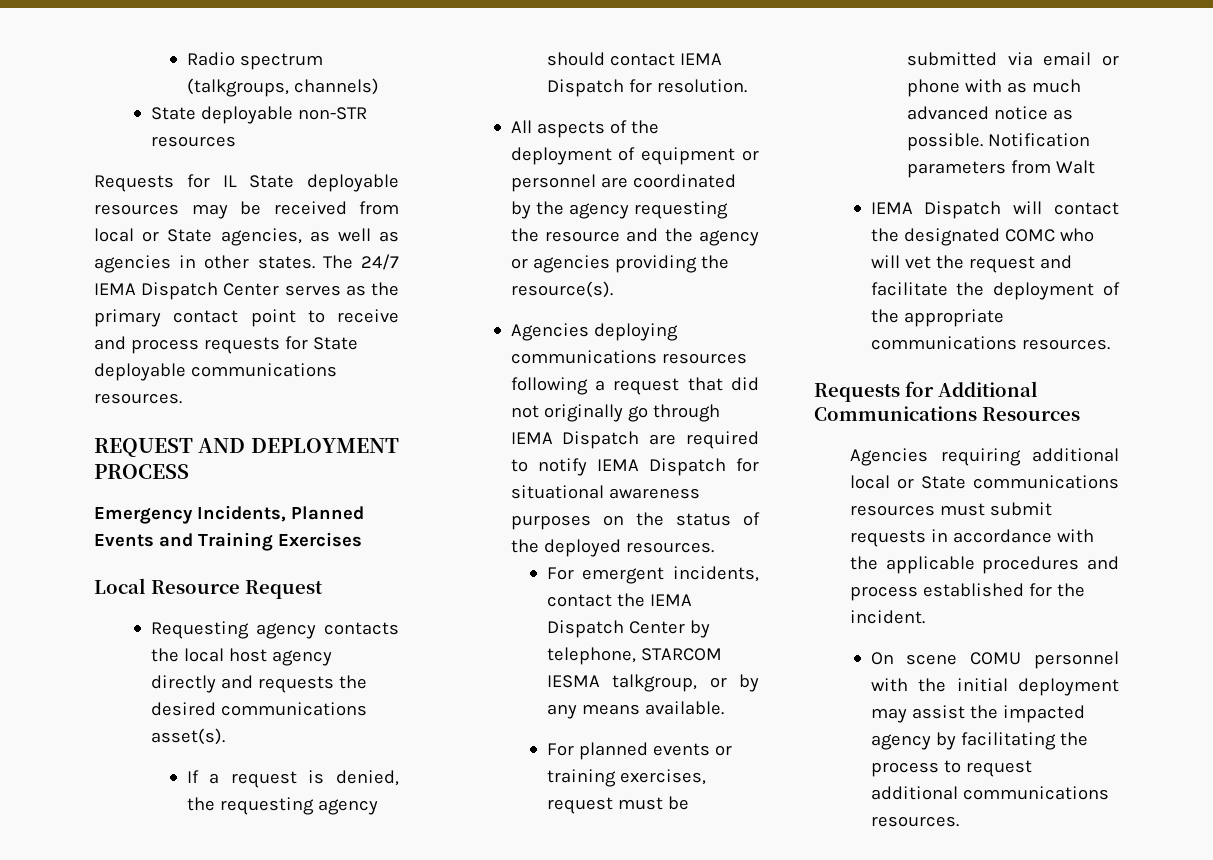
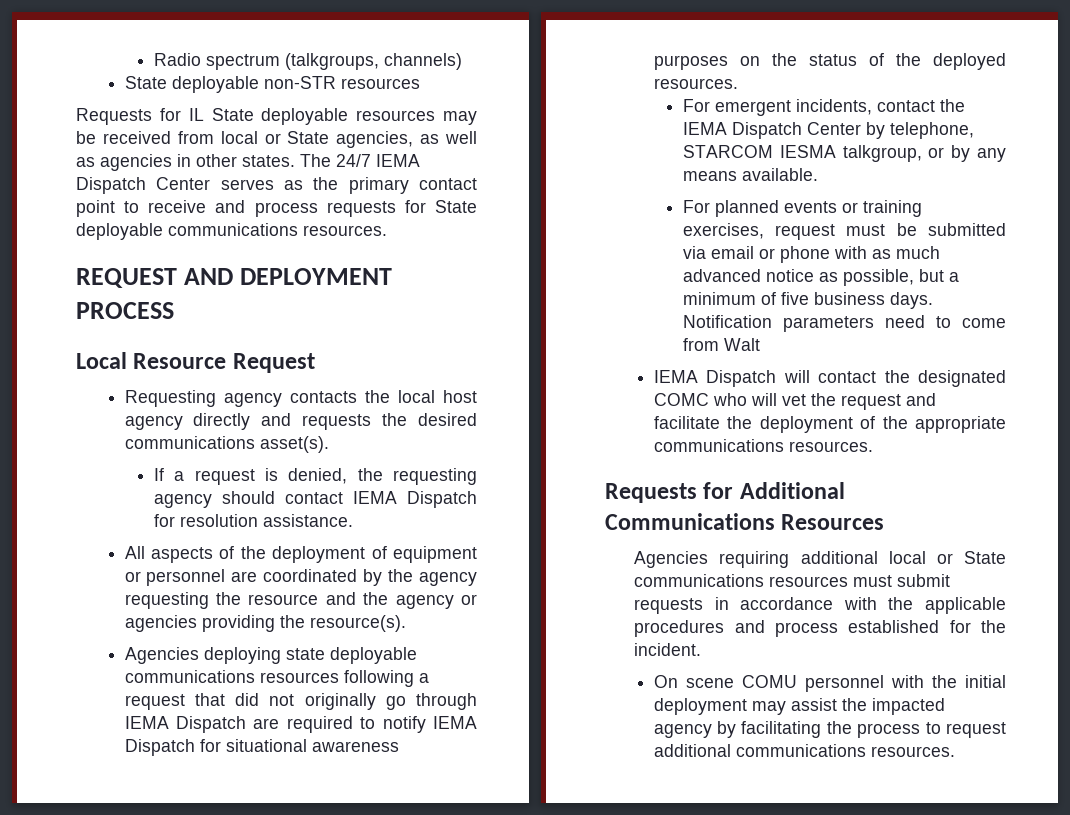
- Emergency Incidents, Planned Events and Training Exercises
- If a request is denied, the requesting agency should contact IEMA Dispatch for resolution.
+ If a request is denied, the requesting agency should contact IEMA Dispatch for resolution assistance.
- Agencies deploying communications resources following a request that did not originally go through IEMA Dispatch are required to notify IEMA Dispatch for situational awareness purposes on the status of the deployed resources.
+ Agencies deploying state deployable communications resources following a request that did not originally go through IEMA Dispatch are required to notify IEMA Dispatch for situational awareness purposes on the status of the deployed resources.
- For planned events or training exercises, request must be submitted via email or phone with as much advanced notice as possible. Notification parameters from Walt
+ For planned events or training exercises, request must be submitted via email or phone with as much advanced notice as possible, but a minimum of five business days. Notification parameters need to come from Walt

